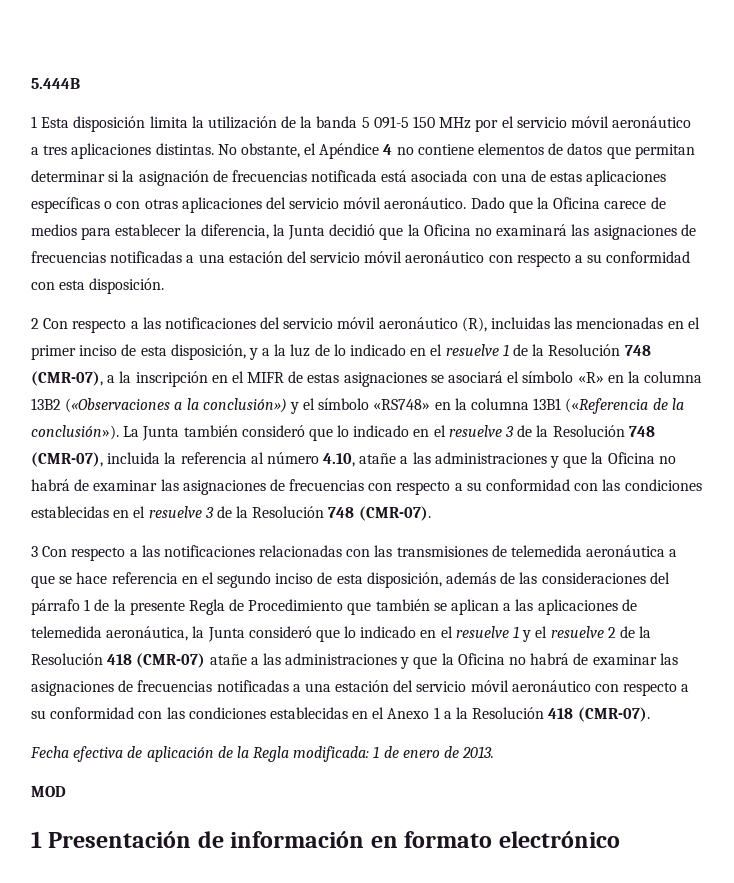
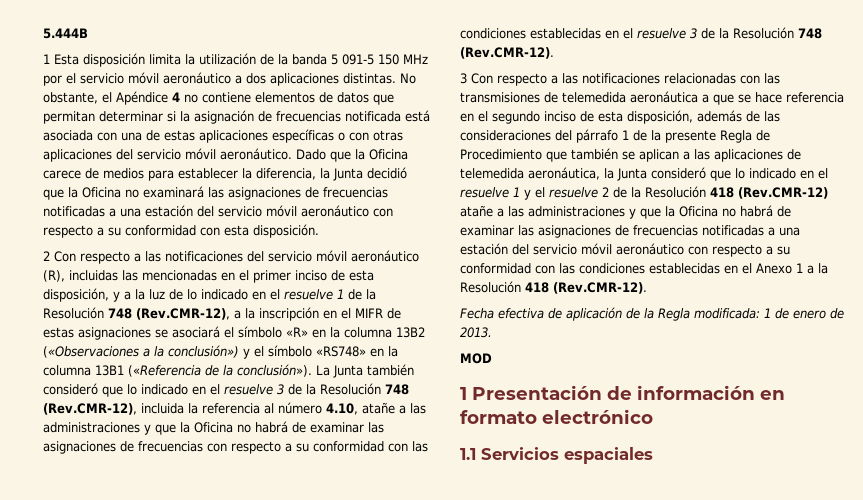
- 1 Esta disposición limita la utilización de la banda 5 091-5 150 MHz por el servicio móvil aeronáutico a tres aplicaciones distintas.
+ 1 Esta disposición limita la utilización de la banda 5 091-5 150 MHz por el servicio móvil aeronáutico a dos aplicaciones distintas.
- 2 Con respecto a las notificaciones del servicio móvil aeronáutico (R), incluidas las mencionadas en el primer inciso de esta disposición, y a la luz de lo indicado en el resuelve 1 de la Resolución 748 (CMR-07), a la inscripción en el MIFR de estas asignaciones se asociará el símbolo «R» en la columna 13B2 («Observaciones a la conclusión») y el símbolo «RS748» en la columna 13B1 («Referencia de la conclusión»).
+ 2 Con respecto a las notificaciones del servicio móvil aeronáutico (R), incluidas las mencionadas en el primer inciso de esta disposición, y a la luz de lo indicado en el resuelve 1 de la Resolución 748 (Rev.CMR-12), a la inscripción en el MIFR de estas asignaciones se asociará el símbolo «R» en la columna 13B2 («Observaciones a la conclusión») y el símbolo «RS748» en la columna 13B1 («Referencia de la conclusión»).
- La Junta también consideró que lo indicado en el resuelve 3 de la Resolución 748 (CMR-07), incluida la referencia al número 4.10, atañe a las administraciones y que la Oficina no habrá de examinar las asignaciones de frecuencias con respecto a su conformidad con las condiciones establecidas en el resuelve 3 de la Resolución 748 (CMR-07).
+ La Junta también consideró que lo indicado en el resuelve 3 de la Resolución 748 (Rev.CMR-12), incluida la referencia al número 4.10, atañe a las administraciones y que la Oficina no habrá de examinar las asignaciones de frecuencias con respecto a su conformidad con las condiciones establecidas en el resuelve 3 de la Resolución 748 (Rev.CMR-12).
- 3 Con respecto a las notificaciones relacionadas con las transmisiones de telemedida aeronáutica a que se hace referencia en el segundo inciso de esta disposición, además de las consideraciones del párrafo 1 de la presente Regla de Procedimiento que también se aplican a las aplicaciones de telemedida aeronáutica, la Junta consideró que lo indicado en el resuelve 1 y el resuelve 2 de la Resolución 418 (CMR-07) atañe a las administraciones y que la Oficina no habrá de examinar las asignaciones de frecuencias notificadas a una estación del servicio móvil aeronáutico con respecto a su conformidad con las condiciones establecidas en el Anexo 1 a la Resolución 418 (CMR-07).
+ 3 Con respecto a las notificaciones relacionadas con las transmisiones de telemedida aeronáutica a que se hace referencia en el segundo inciso de esta disposición, además de las consideraciones del párrafo 1 de la presente Regla de Procedimiento que también se aplican a las aplicaciones de telemedida aeronáutica, la Junta consideró que lo indicado en el resuelve 1 y el resuelve 2 de la Resolución 418 (Rev.CMR-12) atañe a las administraciones y que la Oficina no habrá de examinar las asignaciones de frecuencias notificadas a una estación del servicio móvil aeronáutico con respecto a su conformidad con las condiciones establecidas en el Anexo 1 a la Resolución 418 (Rev.CMR-12).
+ 1.1 Servicios espaciales

